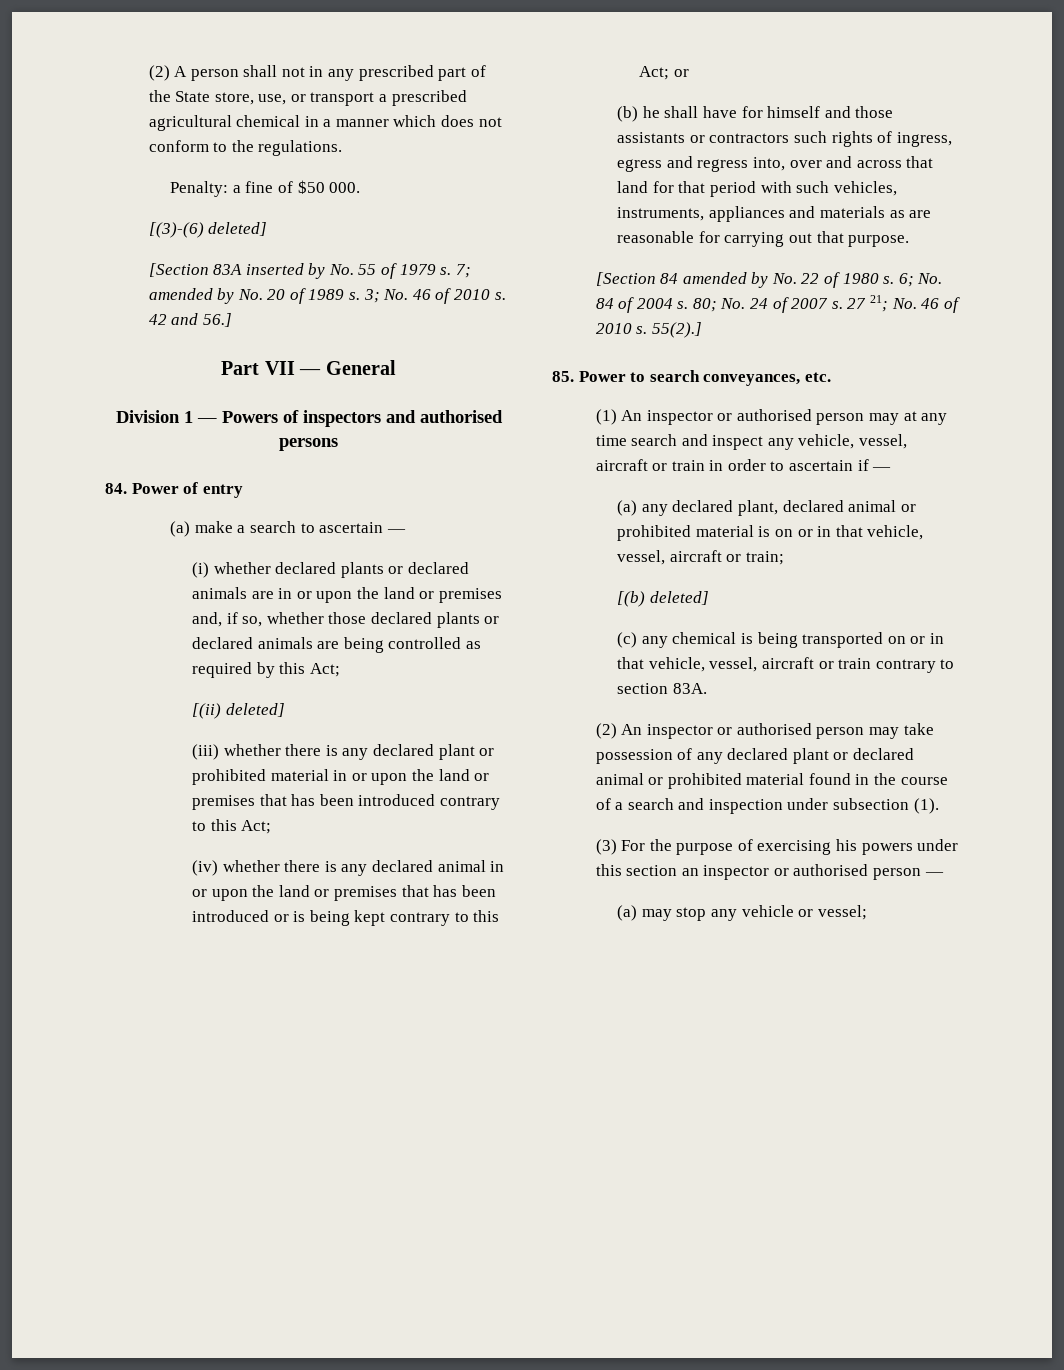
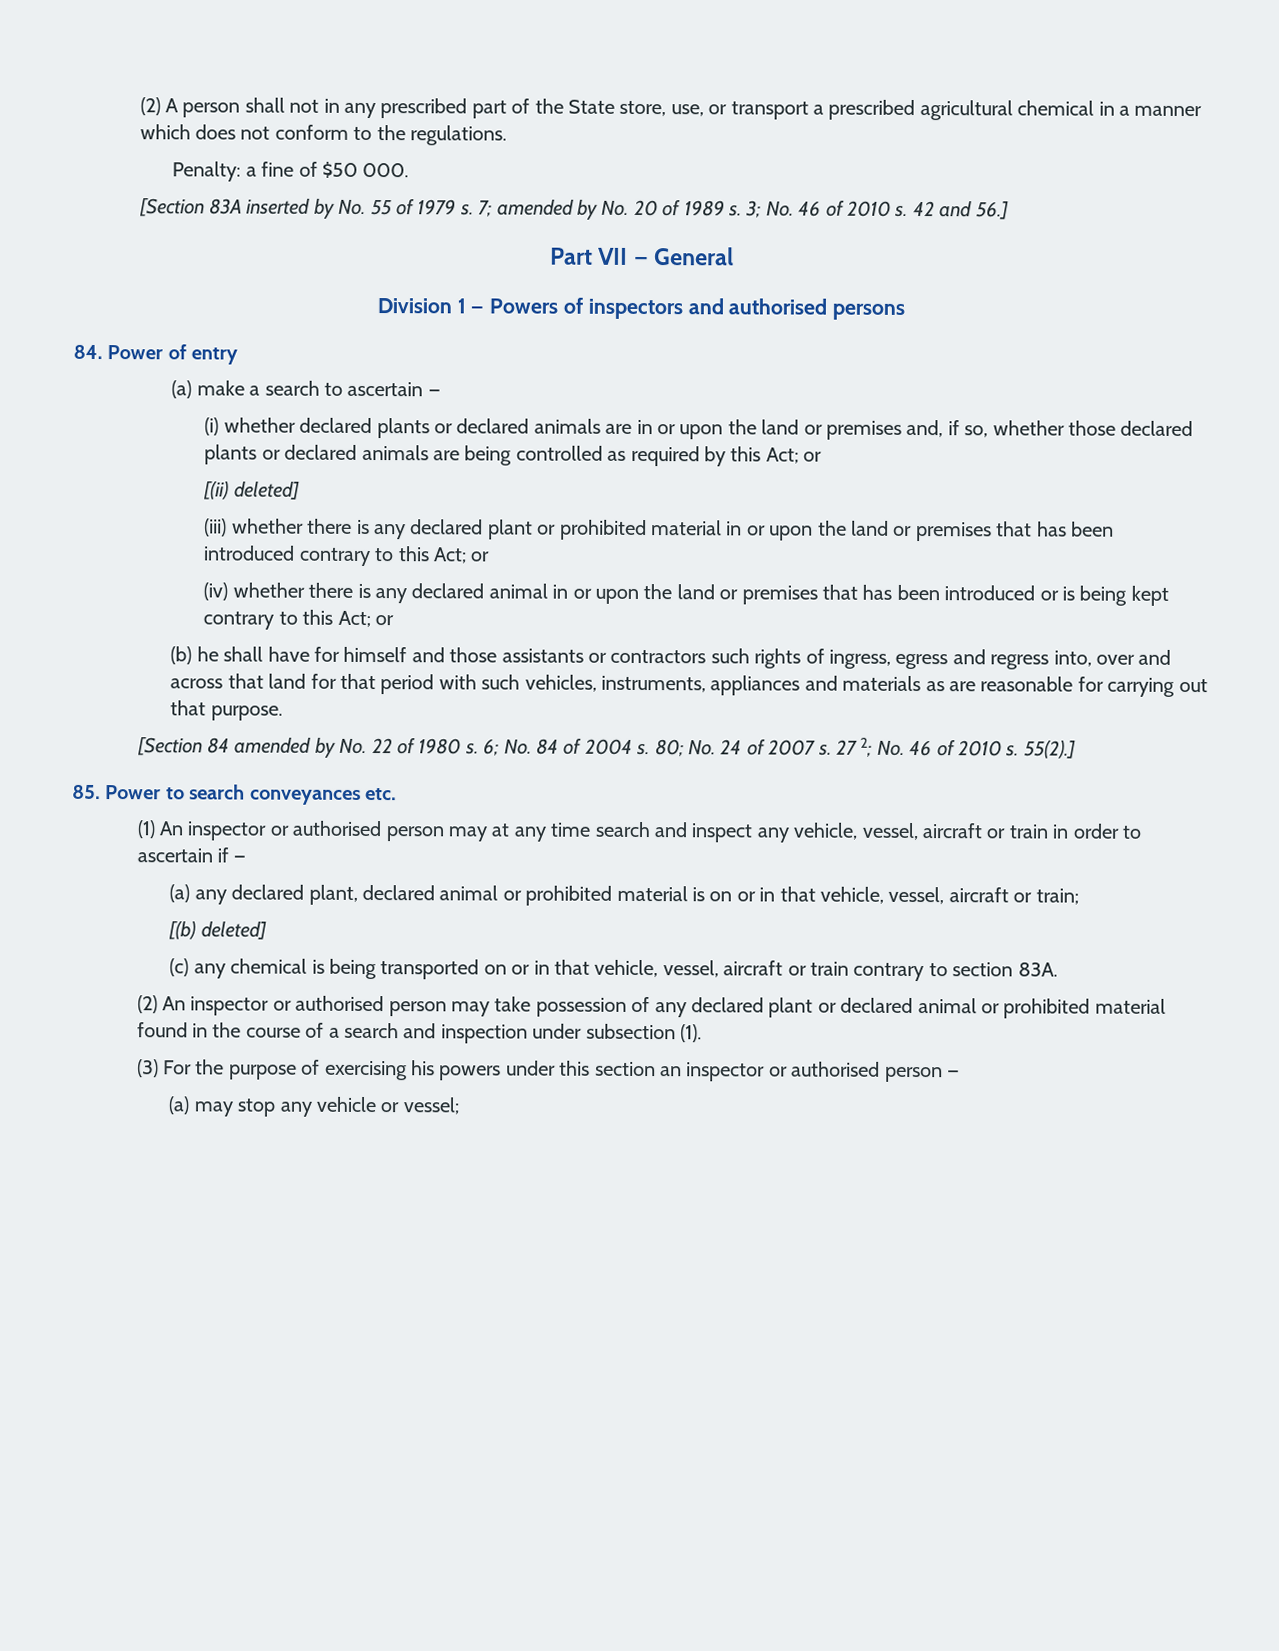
- [(3)-(6) deleted]
- (i) whether declared plants or declared animals are in or upon the land or premises and, if so, whether those declared plants or declared animals are being controlled as required by this Act;
+ (i) whether declared plants or declared animals are in or upon the land or premises and, if so, whether those declared plants or declared animals are being controlled as required by this Act; or
- (iii) whether there is any declared plant or prohibited material in or upon the land or premises that has been introduced contrary to this Act;
+ (iii) whether there is any declared plant or prohibited material in or upon the land or premises that has been introduced contrary to this Act; or
- 27 21; No. 46 of 2010 s.
+ 27 2; No. 46 of 2010 s.
- 85. Power to search conveyances, etc.
+ 85. Power to search conveyances etc.

